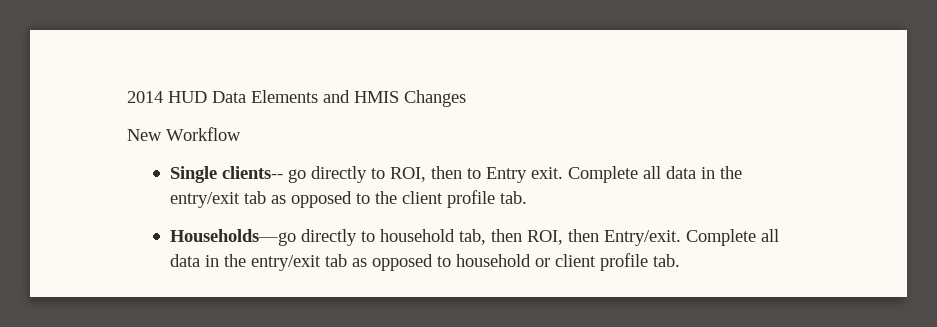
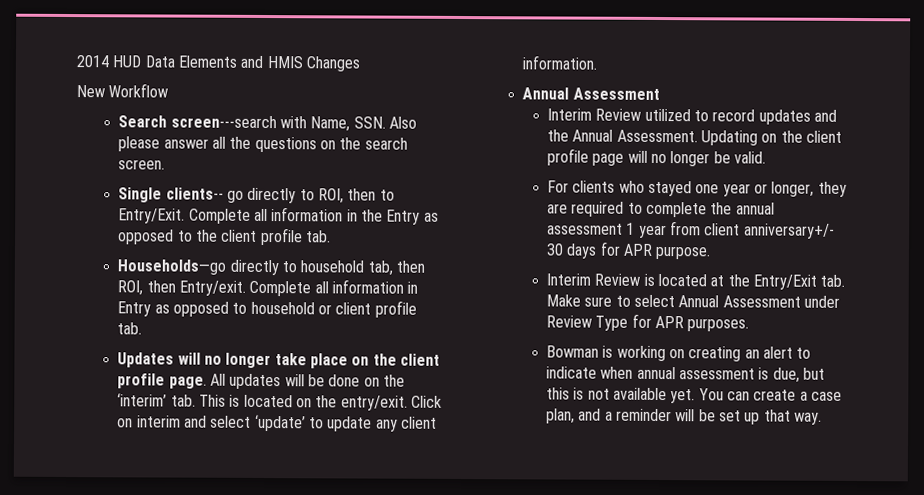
+ Search screen---search with Name, SSN. Also please answer all the questions on the search screen.
- Single clients-- go directly to ROI, then to Entry exit. Complete all data in the entry/exit tab as opposed to the client profile tab.
+ Single clients-- go directly to ROI, then to Entry/Exit. Complete all information in the Entry as opposed to the client profile tab.
- Complete all data in the entry/exit tab as opposed to household or client profile tab.
+ Complete all information in Entry as opposed to household or client profile tab.
+ Updates will no longer take place on the client profile page. All updates will be done on the ‘interim’ tab. This is located on the entry/exit. Click on interim and select ‘update’ to update any client information.
+ Annual Assessment
+ Interim Review utilized to record updates and the Annual Assessment. Updating on the client profile page will no longer be valid.
+ For clients who stayed one year or longer, they are required to complete the annual assessment 1 year from client anniversary+/- 30 days for APR purpose.
+ Interim Review is located at the Entry/Exit tab. Make sure to select Annual Assessment under Review Type for APR purposes.
+ Bowman is working on creating an alert to indicate when annual assessment is due, but this is not available yet. You can create a case plan, and a reminder will be set up that way.

